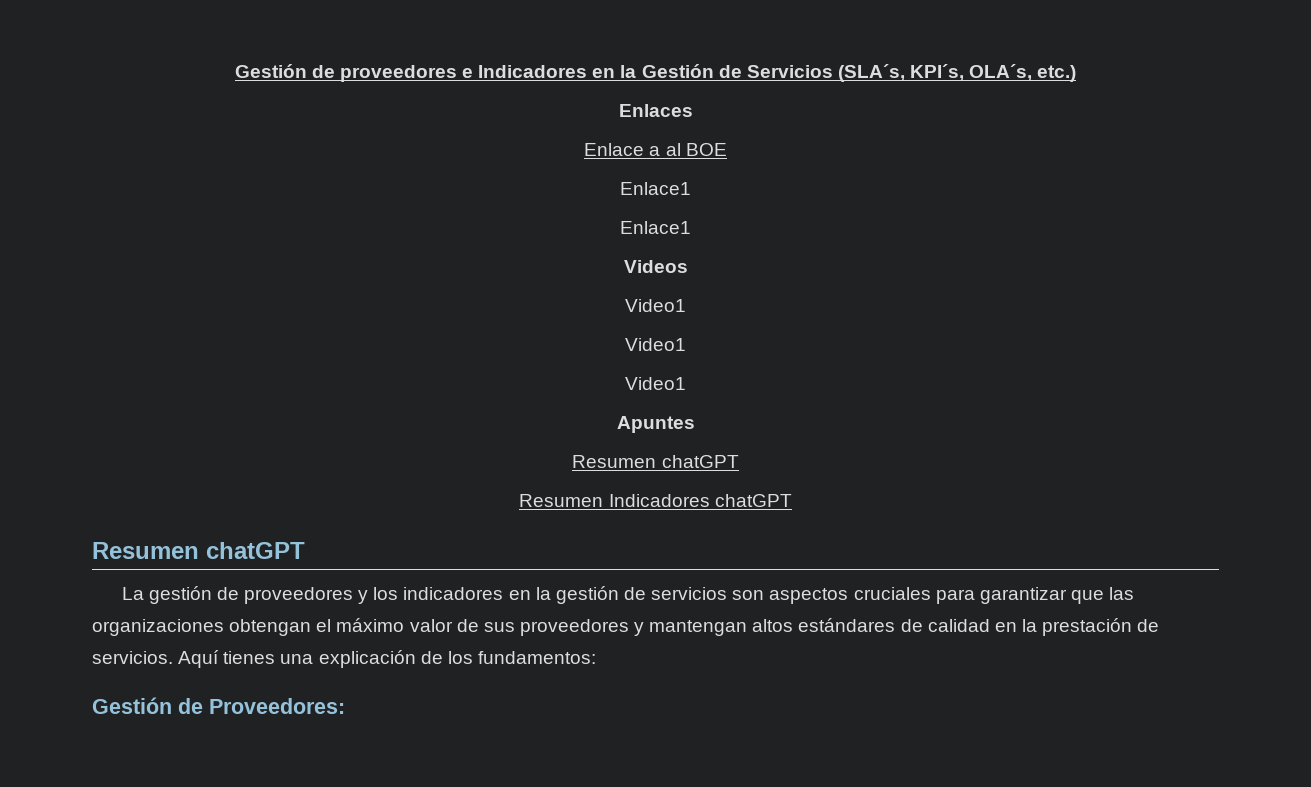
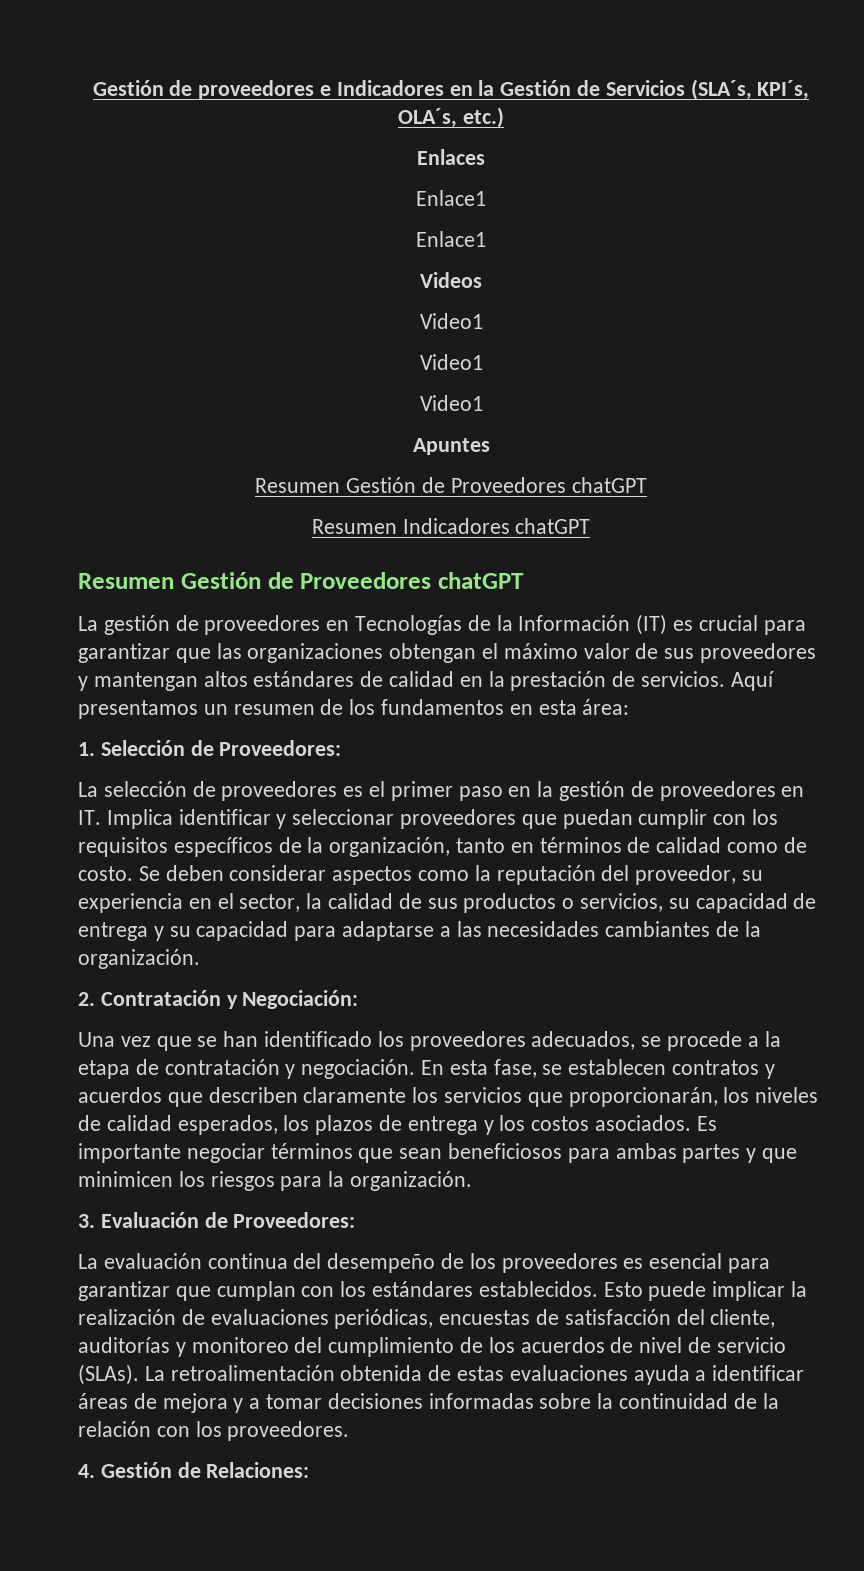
- Enlace a al BOE
  Apuntes
- Resumen chatGPT
+ Resumen Gestión de Proveedores chatGPT
  Resumen Indicadores chatGPT
- Resumen chatGPT
+ Resumen Gestión de Proveedores chatGPT
- La gestión de proveedores y los indicadores en la gestión de servicios son aspectos cruciales para garantizar que las organizaciones obtengan el máximo valor de sus proveedores y mantengan altos estándares de calidad en la prestación de servicios.
+ La gestión de proveedores en Tecnologías de la Información (IT) es crucial para garantizar que las organizaciones obtengan el máximo valor de sus proveedores y mantengan altos estándares de calidad en la prestación de servicios.
- Aquí tienes una explicación de los fundamentos:
- Gestión de Proveedores:
+ Aquí presentamos un resumen de los fundamentos en esta área:
+ 1. Selección de Proveedores:
+ La selección de proveedores es el primer paso en la gestión de proveedores en IT. Implica identificar y seleccionar proveedores que puedan cumplir con los requisitos específicos de la organización, tanto en términos de calidad como de costo. Se deben considerar aspectos como la reputación del proveedor, su experiencia en el sector, la calidad de sus productos o servicios, su capacidad de entrega y su capacidad para adaptarse a las necesidades cambiantes de la organización.
+ 2. Contratación y Negociación:
+ Una vez que se han identificado los proveedores adecuados, se procede a la etapa de contratación y negociación. En esta fase, se establecen contratos y acuerdos que describen claramente los servicios que proporcionarán, los niveles de calidad esperados, los plazos de entrega y los costos asociados. Es importante negociar términos que sean beneficiosos para ambas partes y que minimicen los riesgos para la organización.
+ 3. Evaluación de Proveedores:
+ La evaluación continua del desempeño de los proveedores es esencial para garantizar que cumplan con los estándares establecidos. Esto puede implicar la realización de evaluaciones periódicas, encuestas de satisfacción del cliente, auditorías y monitoreo del cumplimiento de los acuerdos de nivel de servicio (SLAs). La retroalimentación obtenida de estas evaluaciones ayuda a identificar áreas de mejora y a tomar decisiones informadas sobre la continuidad de la relación con los proveedores.
+ 4. Gestión de Relaciones:

